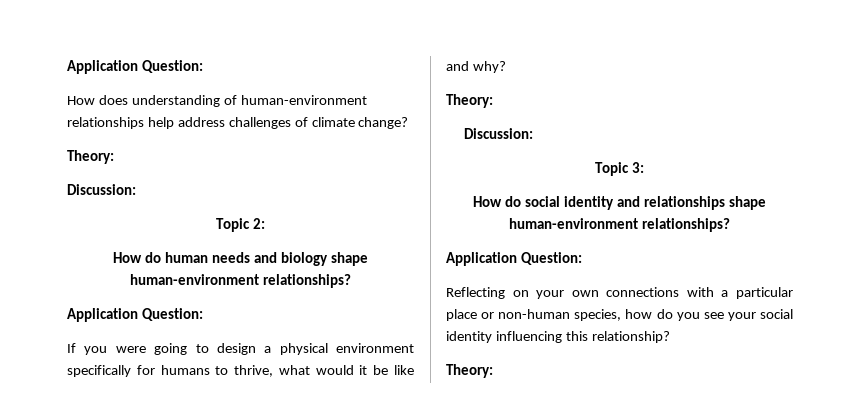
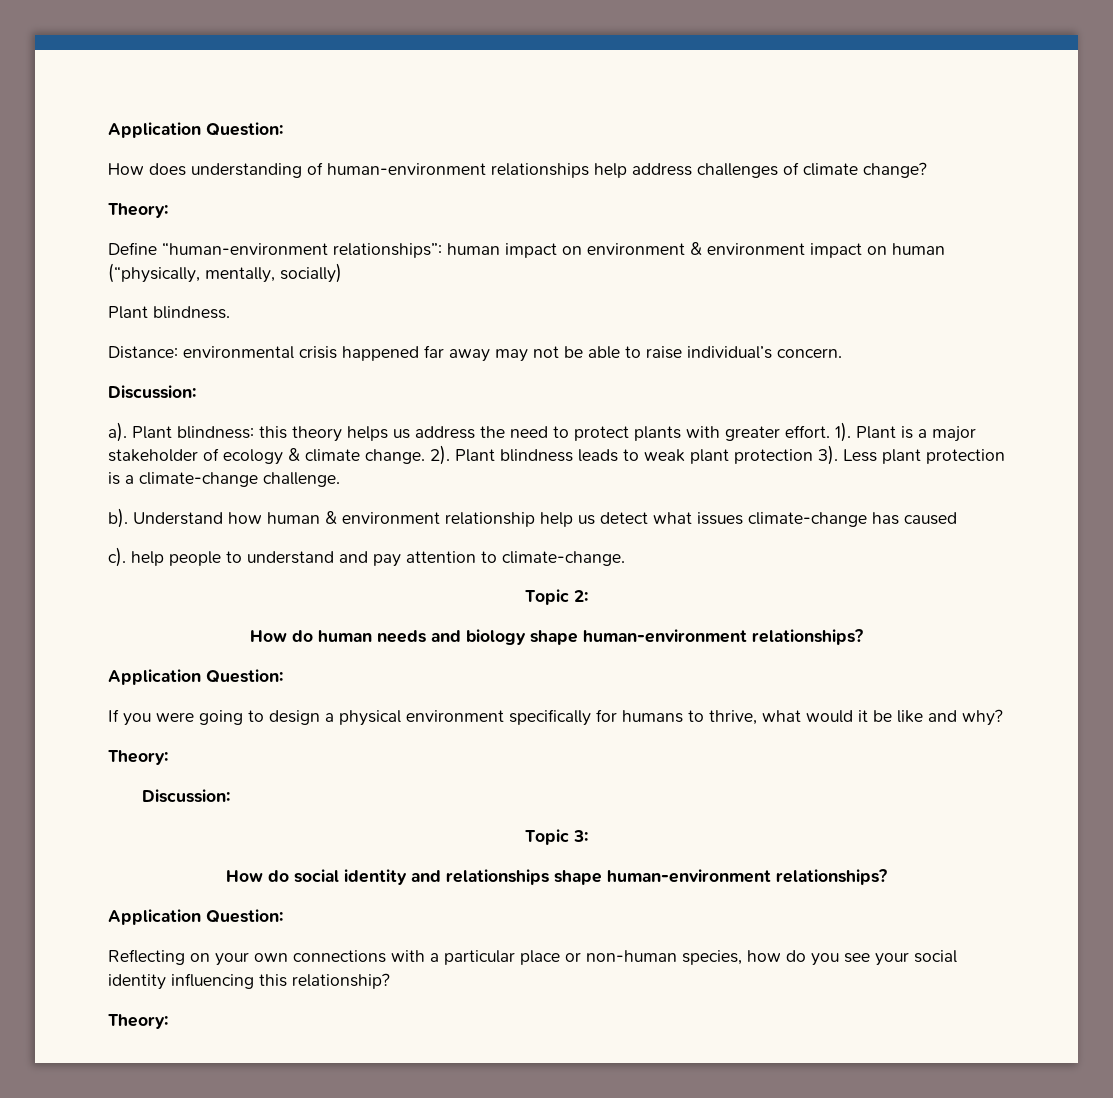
  How does understanding of human-environment relationships help address challenges of climate change?
  Theory:
+ Define “human-environment relationships”: human impact on environment & environment impact on human (“physically, mentally, socially)
+ Plant blindness.
+ Distance: environmental crisis happened far away may not be able to raise individual’s concern.
  Discussion:
+ a). Plant blindness: this theory helps us address the need to protect plants with greater effort. 1). Plant is a major stakeholder of ecology & climate change. 2). Plant blindness leads to weak plant protection 3). Less plant protection is a climate-change challenge.
+ b). Understand how human & environment relationship help us detect what issues climate-change has caused
+ c). help people to understand and pay attention to climate-change.

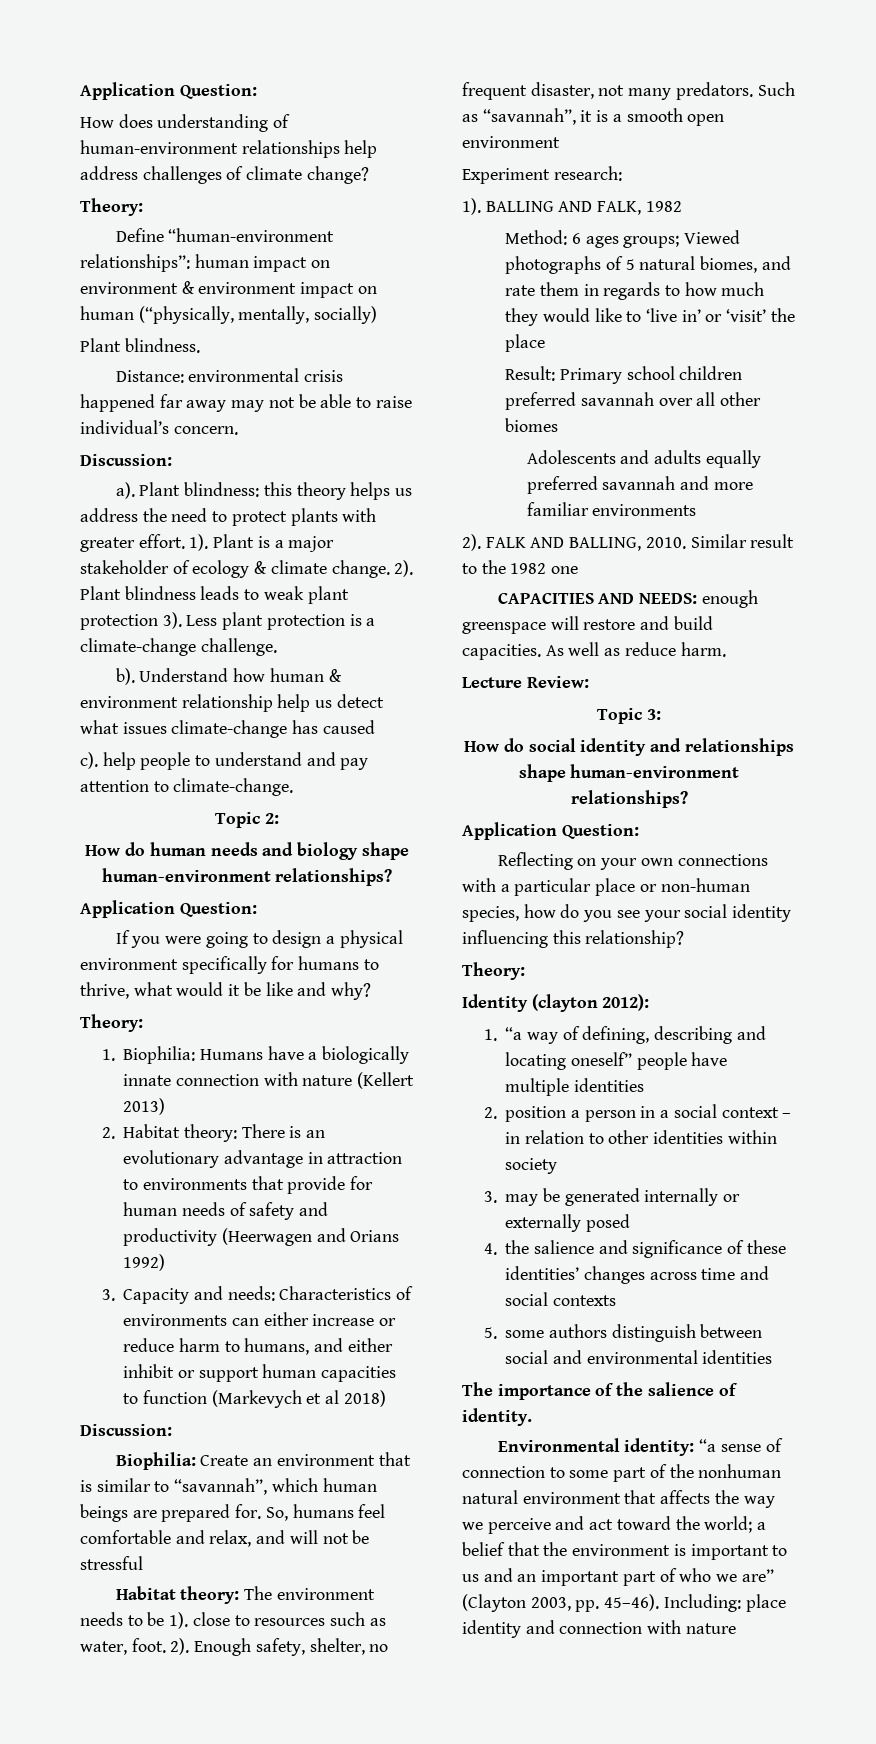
  If you were going to design a physical environment specifically for humans to thrive, what would it be like and why?
  Theory:
+ 1. Biophilia: Humans have a biologically innate connection with nature (Kellert 2013)
+ 2. Habitat theory: There is an evolutionary advantage in attraction to environments that provide for human needs of safety and productivity (Heerwagen and Orians 1992)
+ 3. Capacity and needs: Characteristics of environments can either increase or reduce harm to humans, and either inhibit or support human capacities to function (Markevych et al 2018)
  Discussion:
+ Biophilia: Create an environment that is similar to “savannah”, which human beings are prepared for. So, humans feel comfortable and relax, and will not be stressful
+ Habitat theory: The environment needs to be 1). close to resources such as water, foot. 2). Enough safety, shelter, no frequent disaster, not many predators. Such as “savannah”, it is a smooth open environment
+ Experiment research:
+ 1). BALLING AND FALK, 1982
+ Method: 6 ages groups; Viewed photographs of 5 natural biomes, and rate them in regards to how much they would like to ‘live in’ or ‘visit’ the place
+ Result: Primary school children preferred savannah over all other biomes
+ Adolescents and adults equally preferred savannah and more familiar environments
+ 2). FALK AND BALLING, 2010. Similar result to the 1982 one
+ CAPACITIES AND NEEDS: enough greenspace will restore and build capacities. As well as reduce harm.
+ Lecture Review:
+ Identity (clayton 2012):
+ 1. “a way of defining, describing and locating oneself” people have multiple identities
+ 2. position a person in a social context – in relation to other identities within society
+ 3. may be generated internally or externally posed
+ 4. the salience and significance of these identities’ changes across time and social contexts
+ 5. some authors distinguish between social and environmental identities
+ The importance of the salience of identity.
+ Environmental identity: “a sense of connection to some part of the nonhuman natural environment that affects the way we perceive and act toward the world; a belief that the environment is important to us and an important part of who we are” (Clayton 2003, pp. 45–46). Including: place identity and connection with nature

